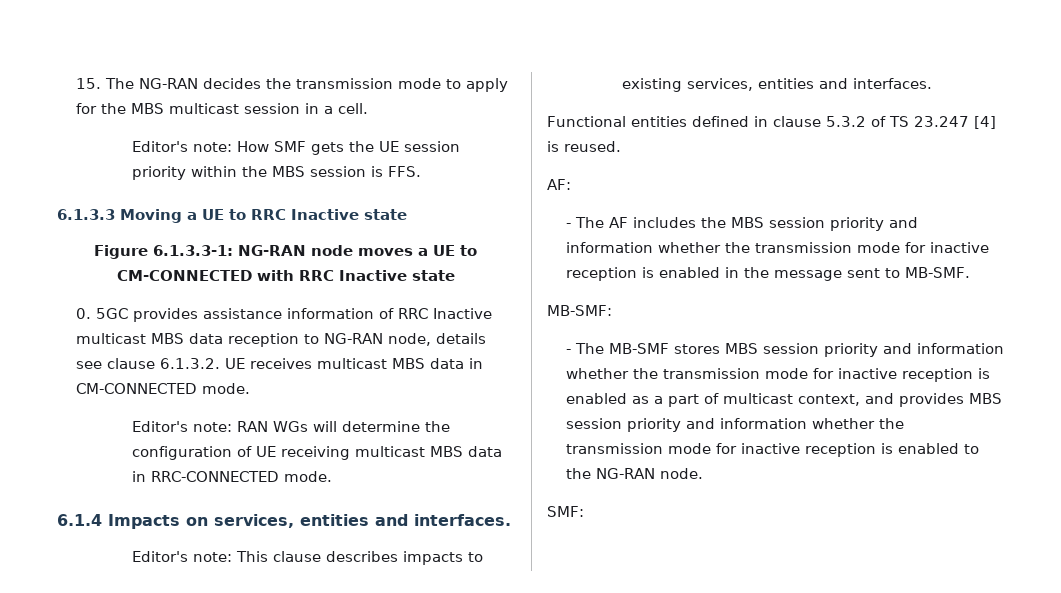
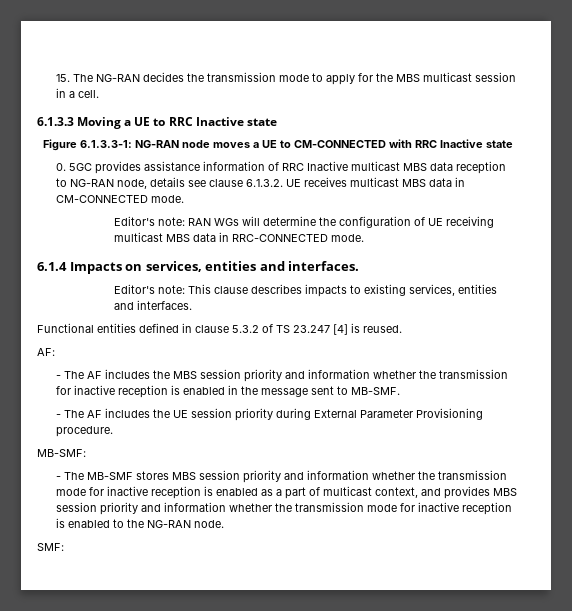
- Editor's note: How SMF gets the UE session priority within the MBS session is FFS.
- - The AF includes the MBS session priority and information whether the transmission mode for inactive reception is enabled in the message sent to MB-SMF.
+ - The AF includes the MBS session priority and information whether the transmission for inactive reception is enabled in the message sent to MB-SMF.
+ - The AF includes the UE session priority during External Parameter Provisioning procedure.

